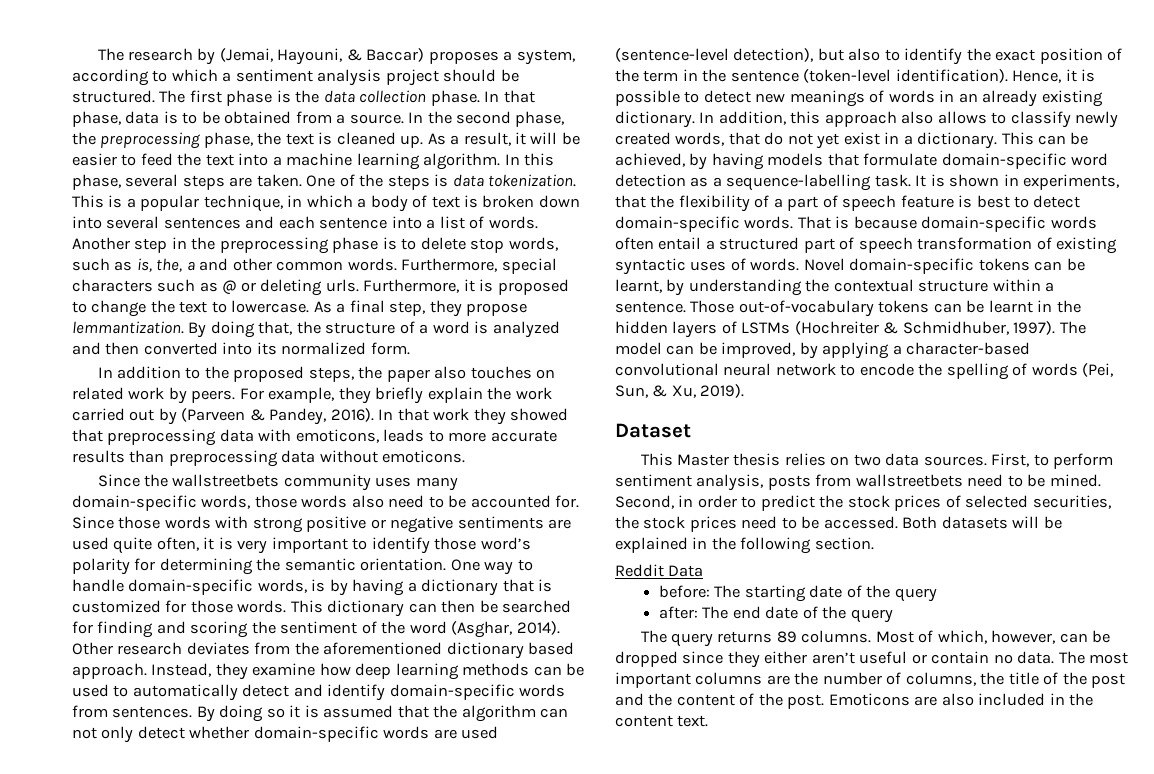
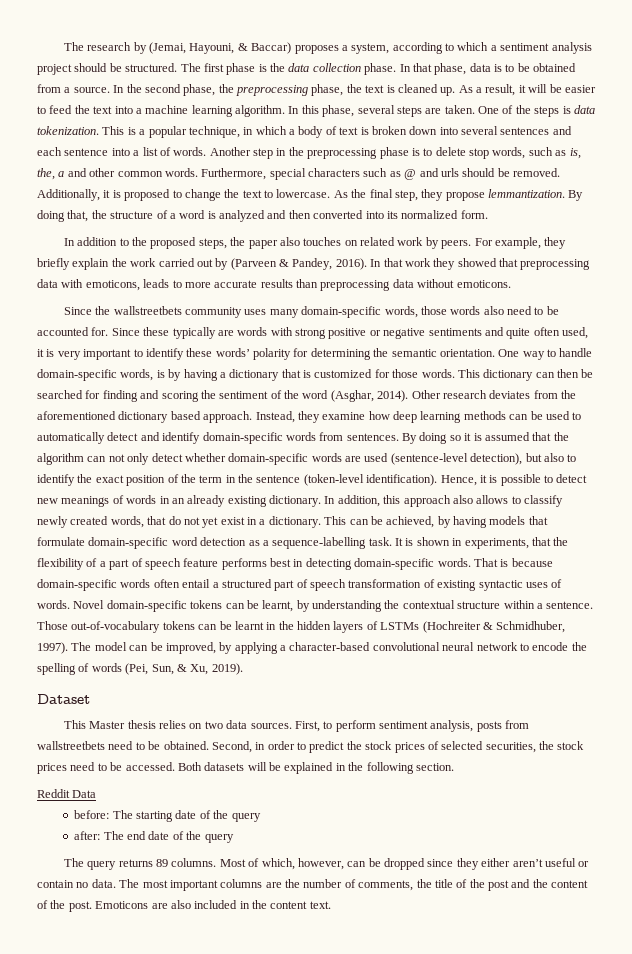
- Furthermore, special characters such as @ or deleting urls. Furthermore, it is proposed to change the text to lowercase.
+ Furthermore, special characters such as @ and urls should be removed. Additionally, it is proposed to change the text to lowercase.
- As a final step, they propose lemmantization.
+ As the final step, they propose lemmantization.
- Since those words with strong positive or negative sentiments are used quite often, it is very important to identify those word’s polarity for determining the semantic orientation.
+ Since these typically are words with strong positive or negative sentiments and quite often used, it is very important to identify these words’ polarity for determining the semantic orientation.
- It is shown in experiments, that the flexibility of a part of speech feature is best to detect domain-specific words.
+ It is shown in experiments, that the flexibility of a part of speech feature performs best in detecting domain-specific words.
- First, to perform sentiment analysis, posts from wallstreetbets need to be mined.
+ First, to perform sentiment analysis, posts from wallstreetbets need to be obtained.
- The most important columns are the number of columns, the title of the post and the content of the post.
+ The most important columns are the number of comments, the title of the post and the content of the post.

